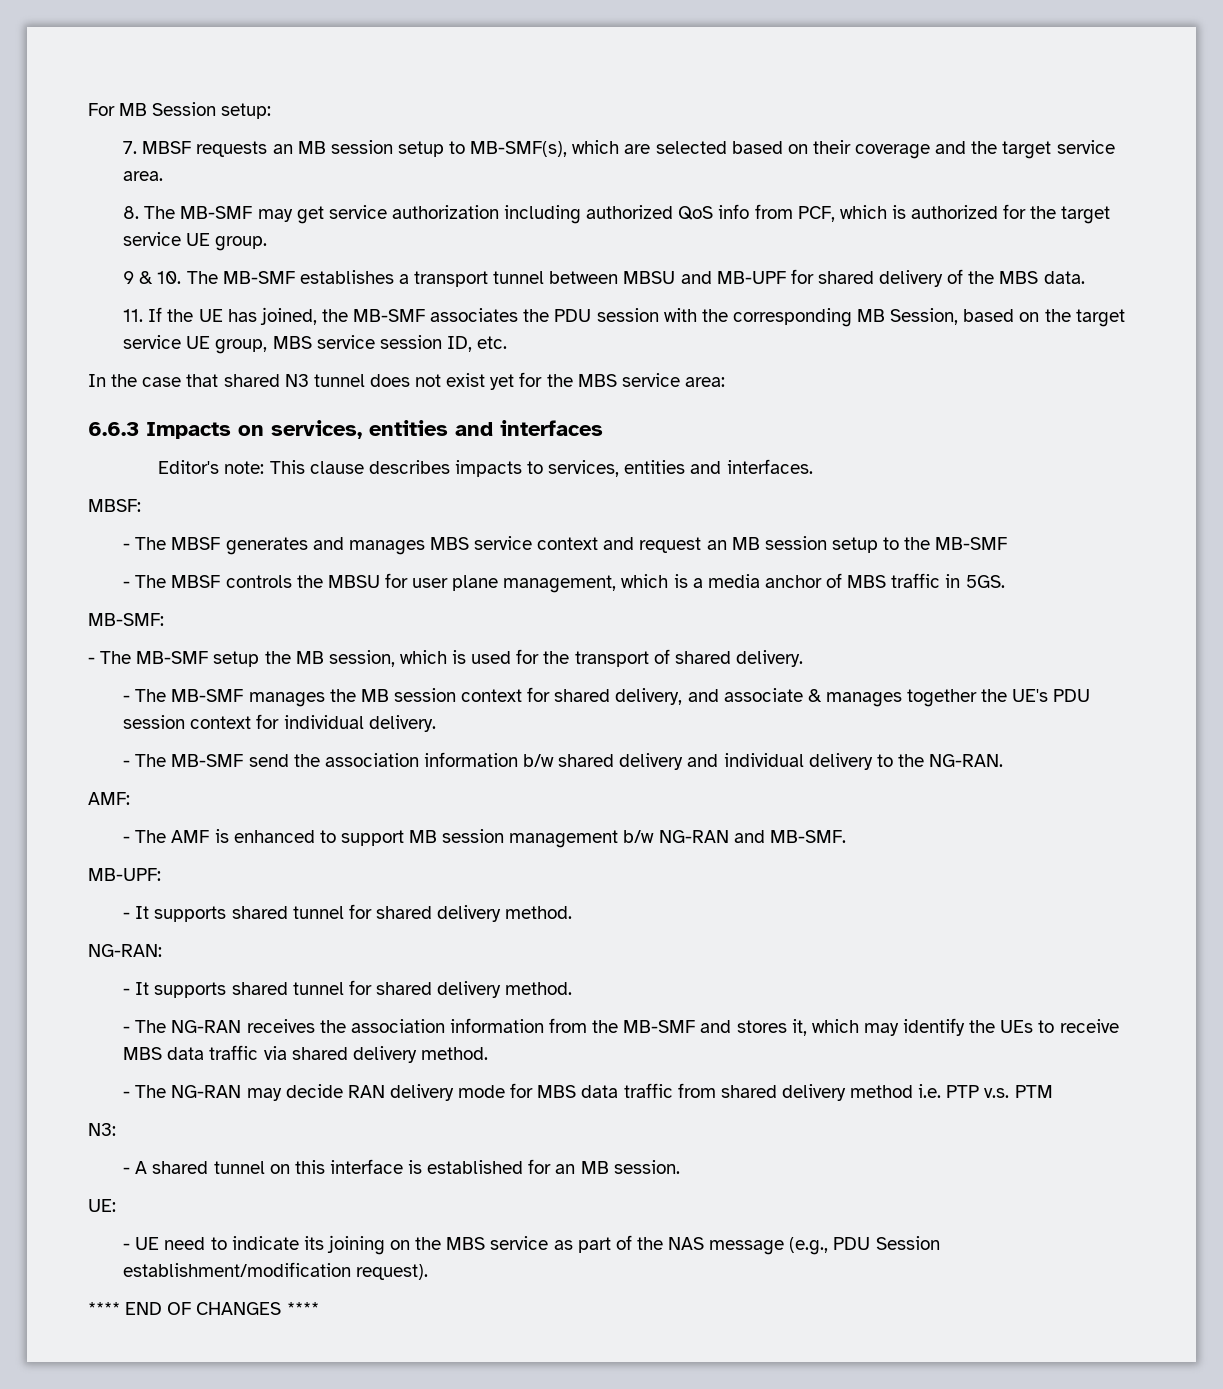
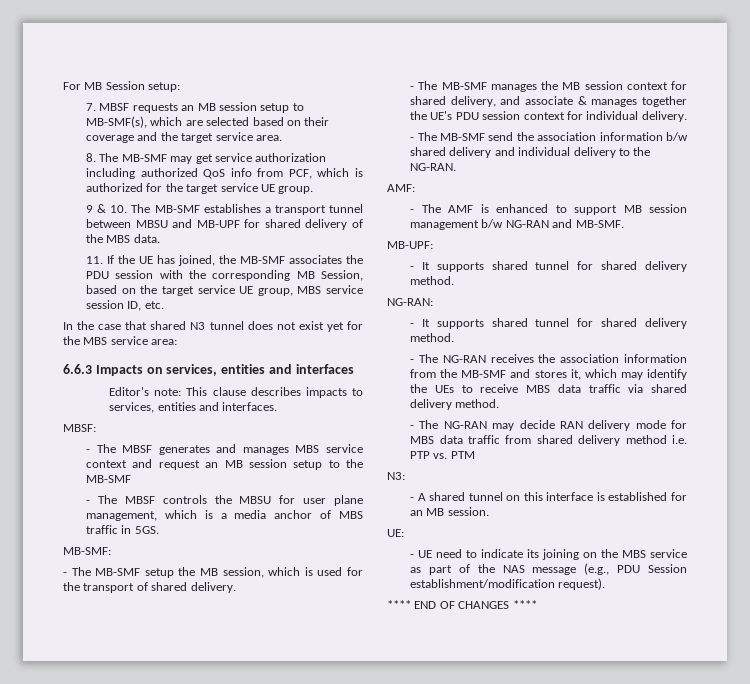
- - The NG-RAN may decide RAN delivery mode for MBS data traffic from shared delivery method i.e. PTP v.s. PTM
+ - The NG-RAN may decide RAN delivery mode for MBS data traffic from shared delivery method i.e. PTP vs. PTM

